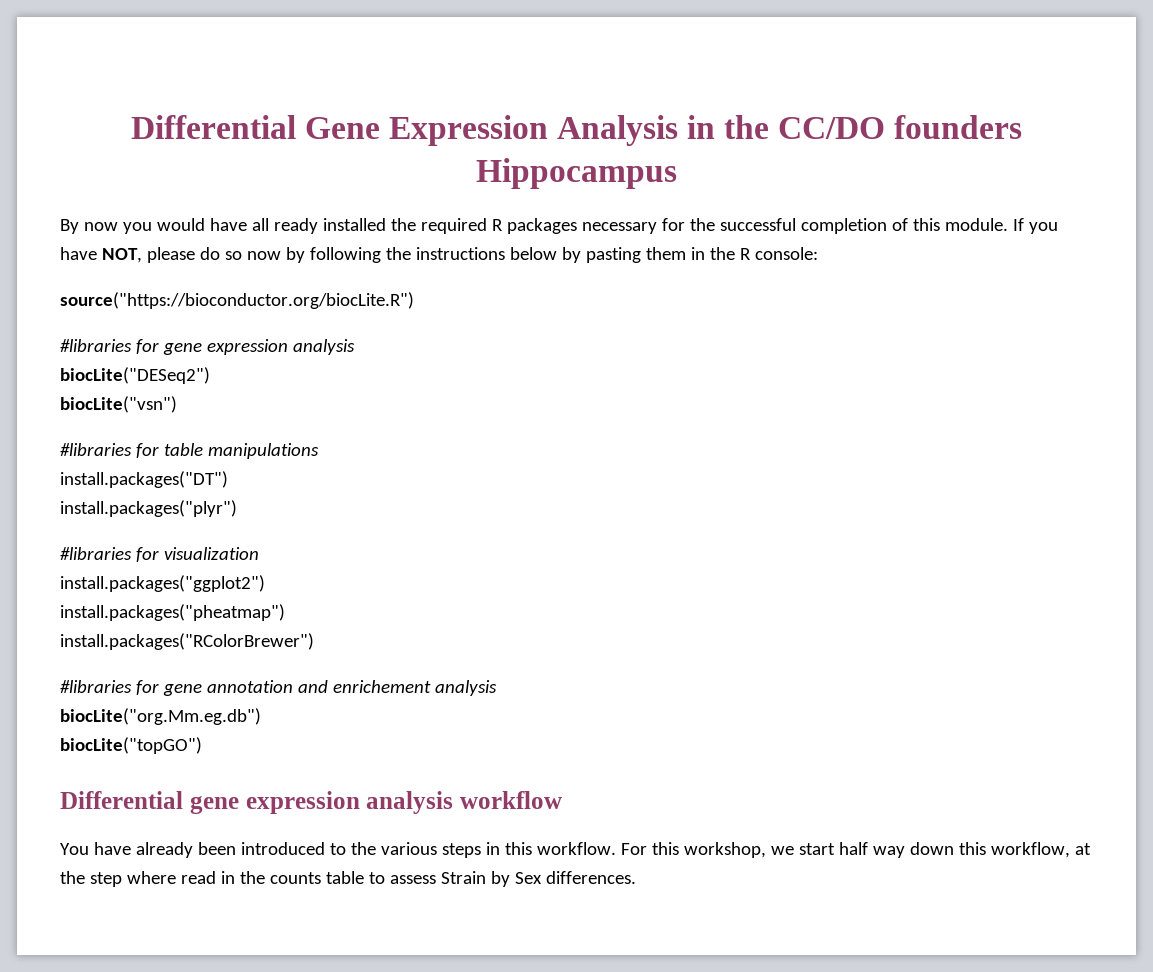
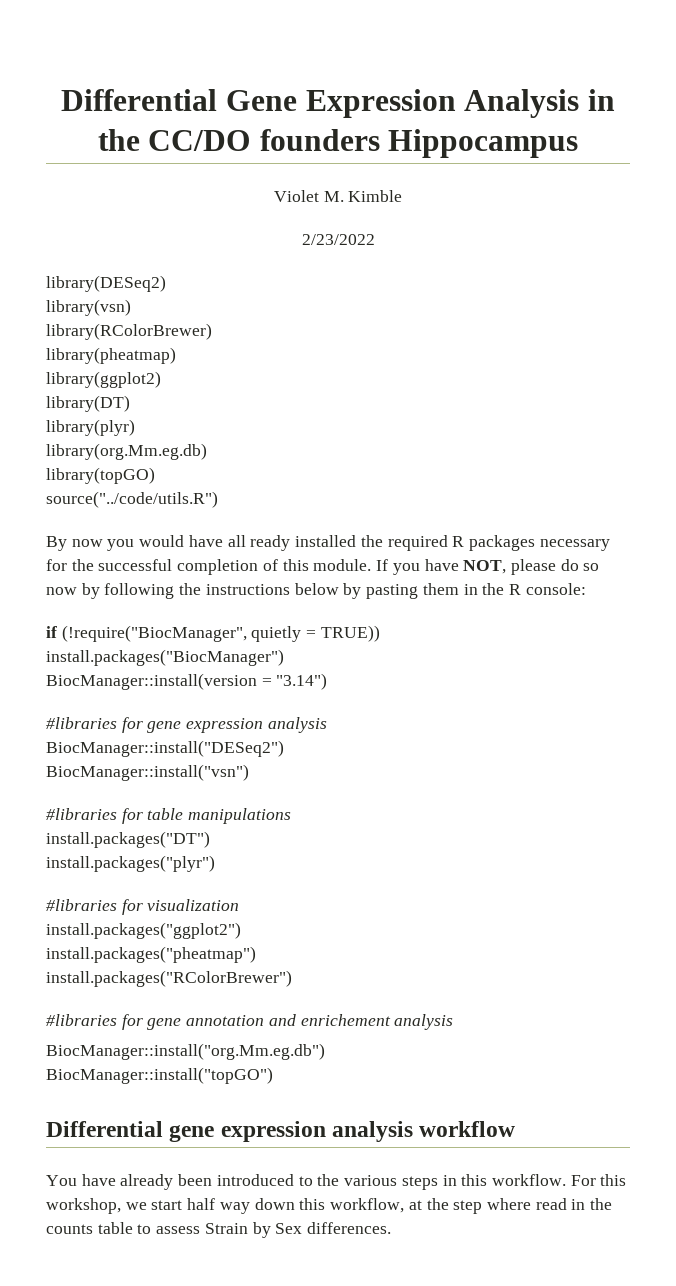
+ Violet M. Kimble
+ 2/23/2022
+ library(DESeq2)
+ library(vsn)
+ library(RColorBrewer)
+ library(pheatmap)
+ library(ggplot2)
+ library(DT)
+ library(plyr)
+ library(org.Mm.eg.db)
+ library(topGO)
+ source("../code/utils.R")
- source("https://bioconductor.org/biocLite.R")
+ if (!require("BiocManager", quietly = TRUE))
+ install.packages("BiocManager")
+ BiocManager::install(version = "3.14")
- biocLite("DESeq2")
- biocLite("vsn")
+ BiocManager::install("DESeq2")
+ BiocManager::install("vsn")
- biocLite("org.Mm.eg.db")
- biocLite("topGO")
+ BiocManager::install("org.Mm.eg.db")
+ BiocManager::install("topGO")

